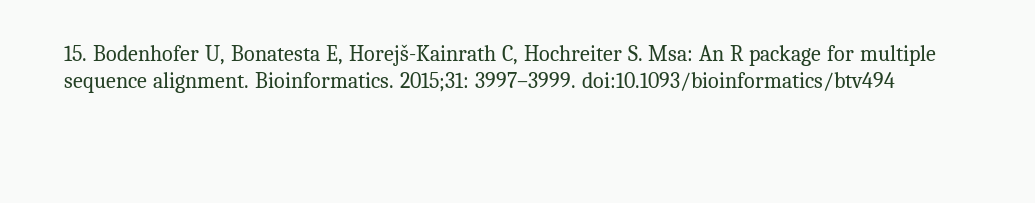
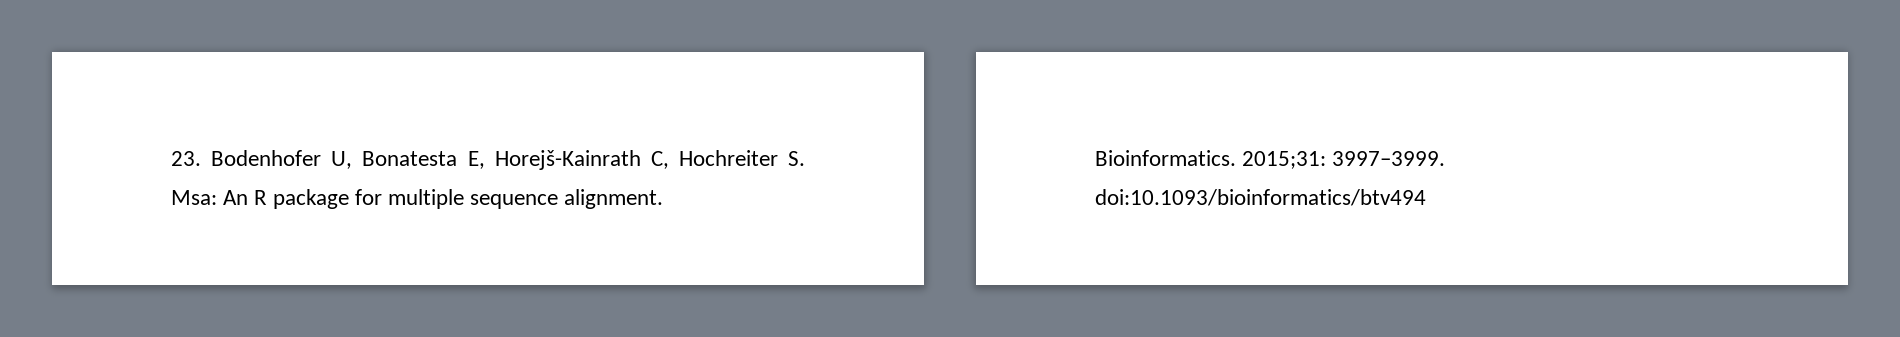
- 15. Bodenhofer U, Bonatesta E, Horejš-Kainrath C, Hochreiter S. Msa: An R package for multiple sequence alignment.
+ 23. Bodenhofer U, Bonatesta E, Horejš-Kainrath C, Hochreiter S. Msa: An R package for multiple sequence alignment.

